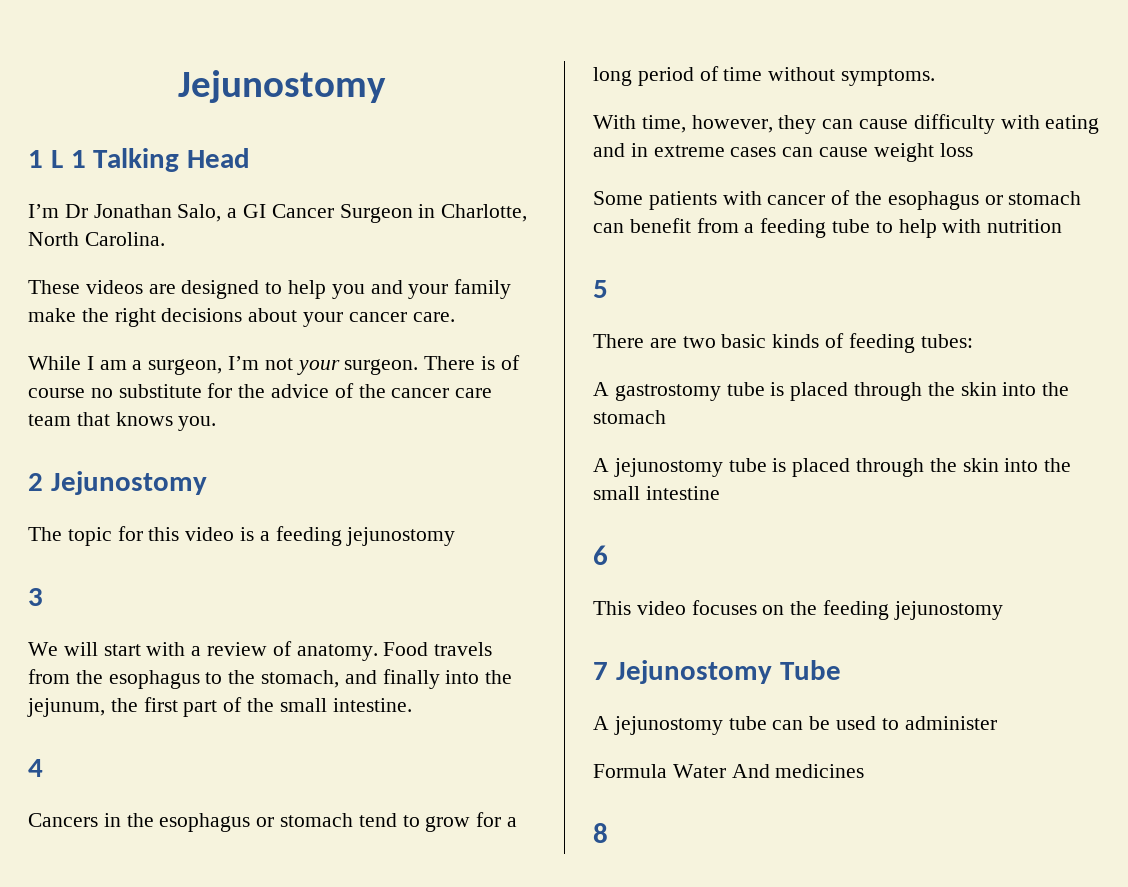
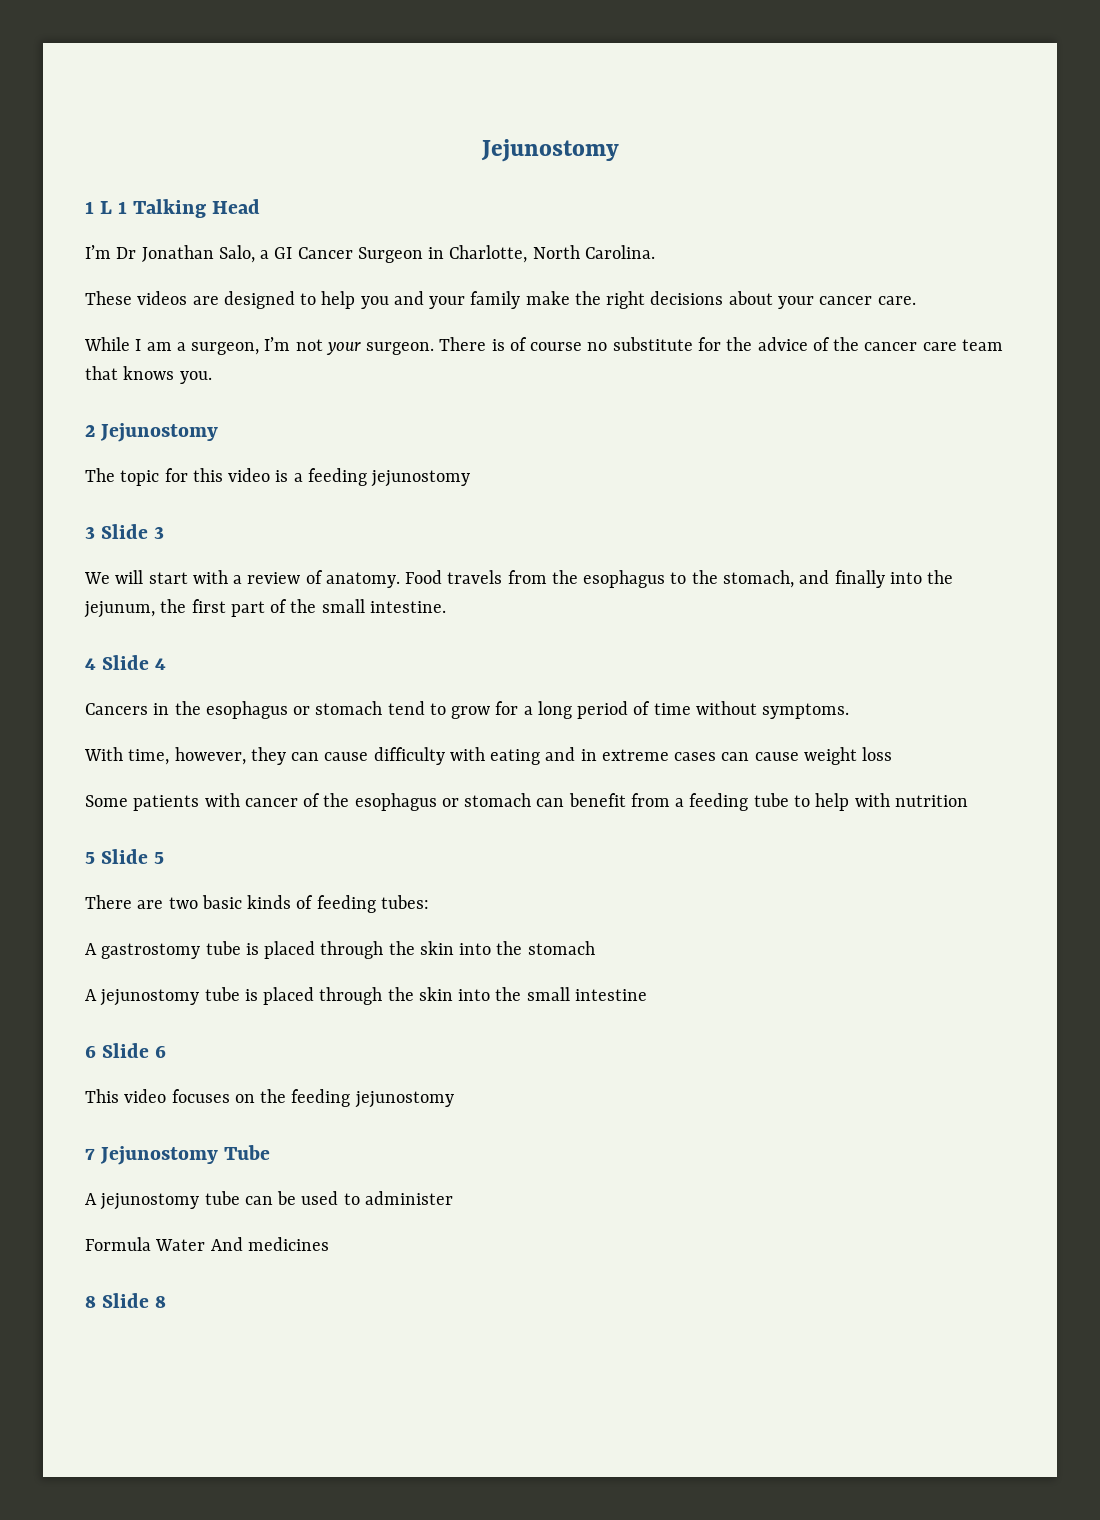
- 3
+ 3 Slide 3
- 4
+ 4 Slide 4
- 5
+ 5 Slide 5
- 6
+ 6 Slide 6
- 8
+ 8 Slide 8

